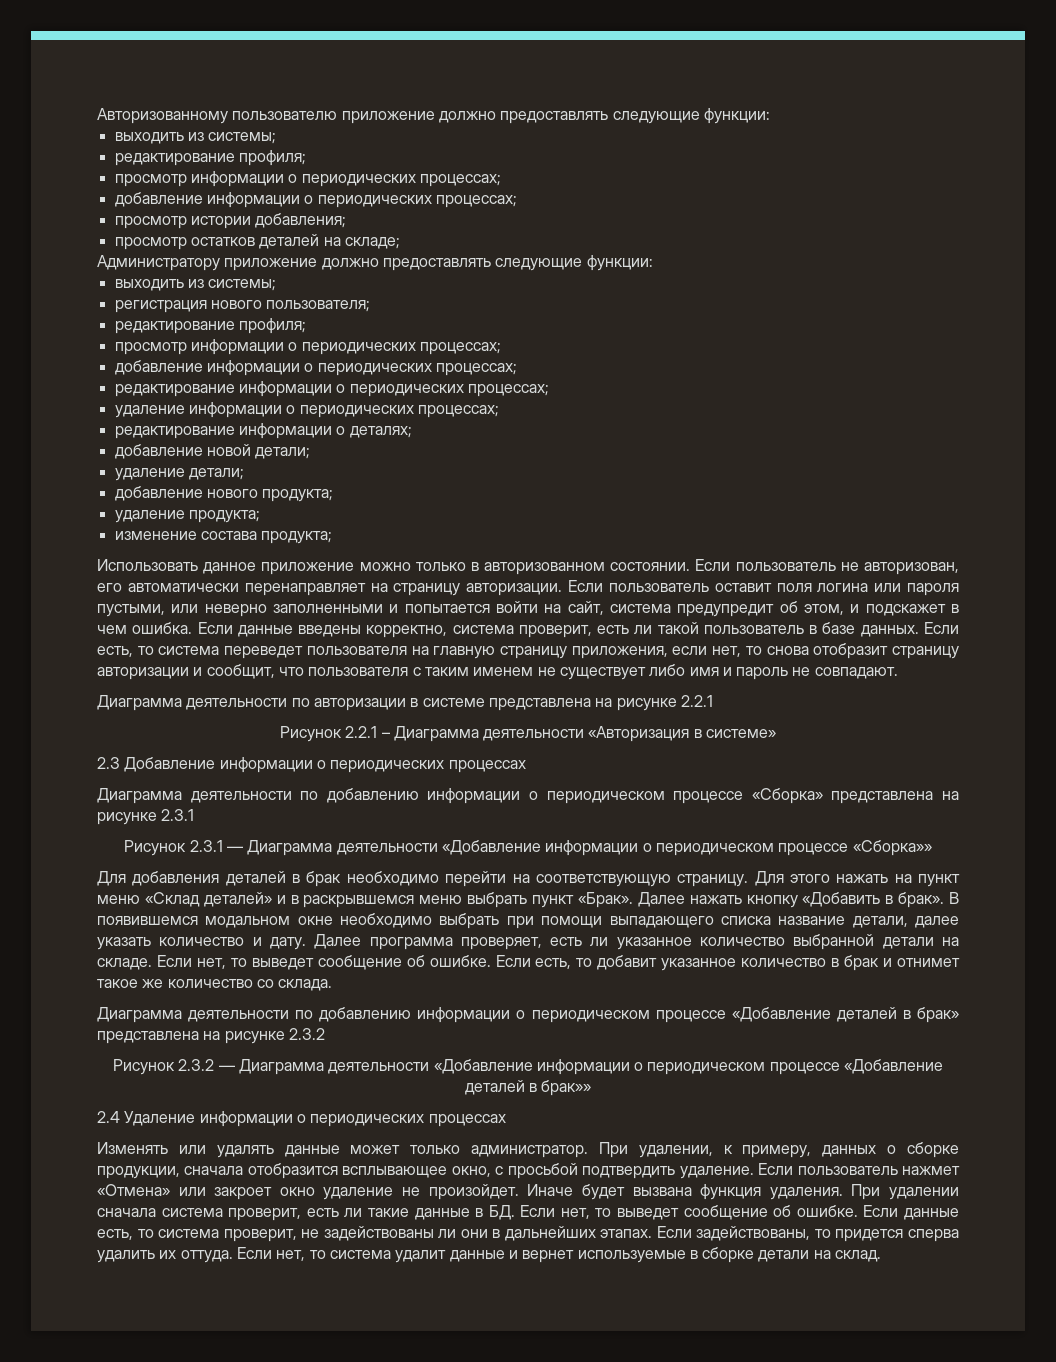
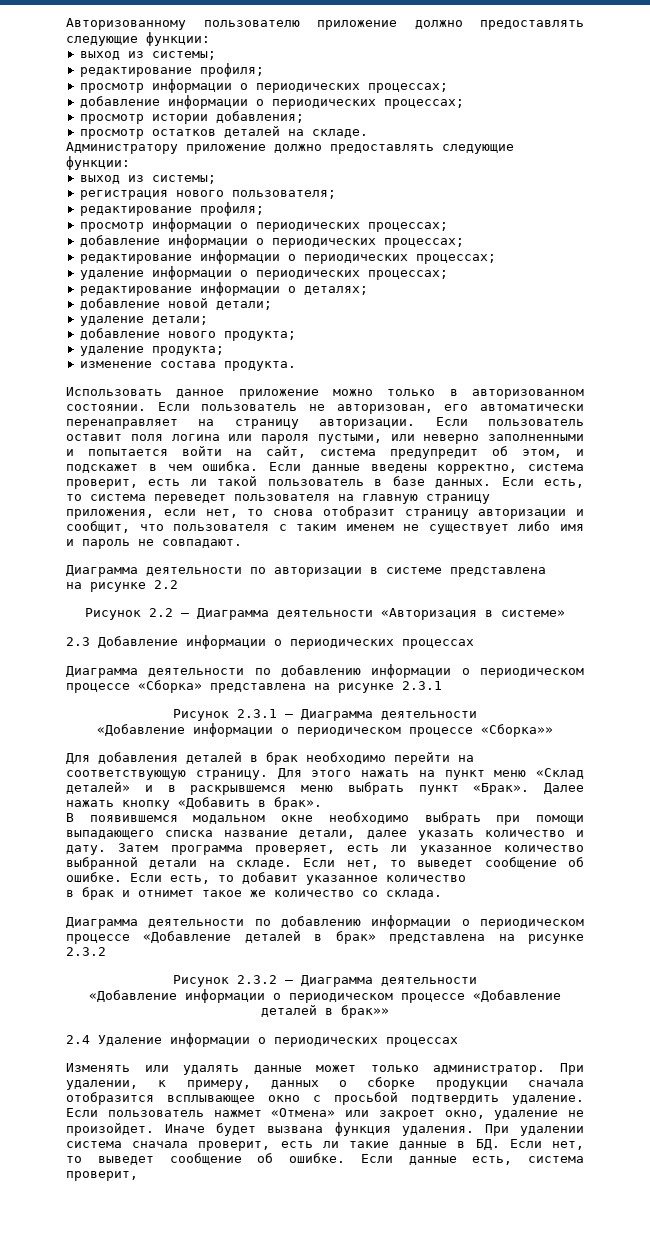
  Авторизованному пользователю приложение должно предоставлять следующие функции:
- выходить из системы;
+ выход из системы;
- просмотр остатков деталей на складе;
+ просмотр остатков деталей на складе.
  Администратору приложение должно предоставлять следующие функции:
- выходить из системы;
+ выход из системы;
- изменение состава продукта;
+ изменение состава продукта.
- Диаграмма деятельности по авторизации в системе представлена на рисунке 2.2.1
- Рисунок 2.2.1 – Диаграмма деятельности «Авторизация в системе»
+ Диаграмма деятельности по авторизации в системе представлена
+ на рисунке 2.2
+ Рисунок 2.2 – Диаграмма деятельности «Авторизация в системе»
- Рисунок 2.3.1 — Диаграмма деятельности «Добавление информации о периодическом процессе «Сборка»»
+ Рисунок 2.3.1 – Диаграмма деятельности
+ «Добавление информации о периодическом процессе «Сборка»»
- Далее нажать кнопку «Добавить в брак». В появившемся модальном окне необходимо выбрать при помощи выпадающего списка название детали, далее указать количество и дату.
+ Далее нажать кнопку «Добавить в брак».
+ В появившемся модальном окне необходимо выбрать при помощи выпадающего списка название детали, далее указать количество и дату.
- Далее программа проверяет, есть ли указанное количество выбранной детали на складе.
+ Затем программа проверяет, есть ли указанное количество выбранной детали на складе.
- Если есть, то добавит указанное количество в брак и отнимет такое же количество со склада.
+ Если есть, то добавит указанное количество
+ в брак и отнимет такое же количество со склада.
- Рисунок 2.3.2 — Диаграмма деятельности «Добавление информации о периодическом процессе «Добавление деталей в брак»»
+ Рисунок 2.3.2 – Диаграмма деятельности
+ «Добавление информации о периодическом процессе «Добавление деталей в брак»»
- При удалении, к примеру, данных о сборке продукции, сначала отобразится всплывающее окно, с просьбой подтвердить удаление.
+ При удалении, к примеру, данных о сборке продукции сначала отобразится всплывающее окно с просьбой подтвердить удаление.
- Если пользователь нажмет «Отмена» или закроет окно удаление не произойдет.
+ Если пользователь нажмет «Отмена» или закроет окно, удаление не произойдет.
- При удалении сначала система проверит, есть ли такие данные в БД. Если нет, то выведет сообщение об ошибке.
+ При удалении система сначала проверит, есть ли такие данные в БД. Если нет, то выведет сообщение об ошибке.
- Если данные есть, то система проверит, не задействованы ли они в дальнейших этапах. Если задействованы, то придется сперва удалить их оттуда. Если нет, то система удалит данные и вернет используемые в сборке детали на склад.
+ Если данные есть, система проверит,

